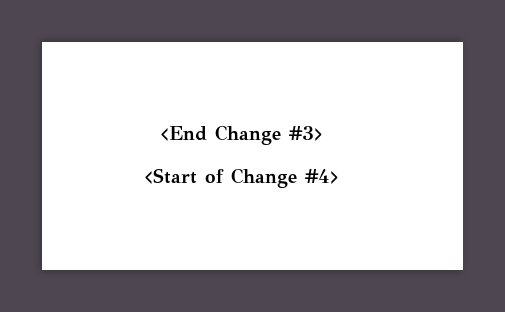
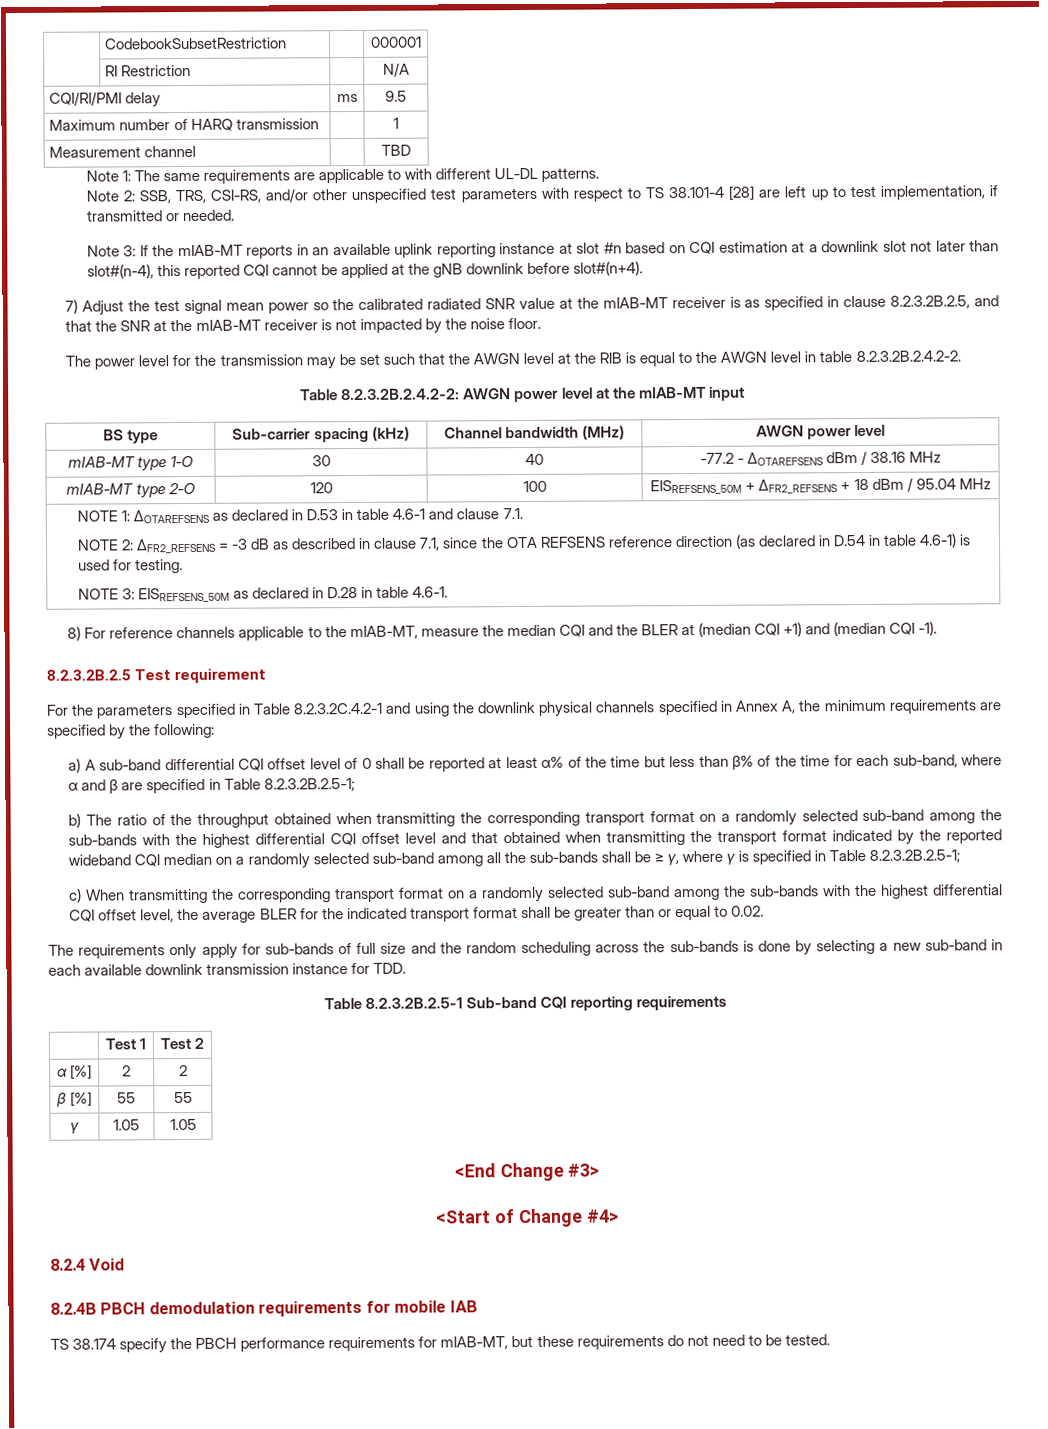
+ | CodebookSubsetRestriction | | 000001
+ | RI Restriction | | N/A
+ CQI/RI/PMI delay | ms | 9.5
+ Maximum number of HARQ transmission | | 1
+ Measurement channel | | TBD
+ Note 1: The same requirements are applicable to with different UL-DL patterns.
+ Note 2: SSB, TRS, CSI-RS, and/or other unspecified test parameters with respect to TS 38.101-4 [28] are left up to test implementation, if transmitted or needed.
+ Note 3: If the mIAB-MT reports in an available uplink reporting instance at slot #n based on CQI estimation at a downlink slot not later than slot#(n-4), this reported CQI cannot be applied at the gNB downlink before slot#(n+4).
+ 7) Adjust the test signal mean power so the calibrated radiated SNR value at the mIAB-MT receiver is as specified in clause 8.2.3.2B.2.5, and that the SNR at the mIAB-MT receiver is not impacted by the noise floor.
+ The power level for the transmission may be set such that the AWGN level at the RIB is equal to the AWGN level in table 8.2.3.2B.2.4.2-2.
+ Table 8.2.3.2B.2.4.2-2: AWGN power level at the mIAB-MT input
+ BS type | Sub-carrier spacing (kHz) | Channel bandwidth (MHz) | AWGN power level
+ mIAB-MT type 1-O | 30 | 40 | -77.2 - ΔOTAREFSENS dBm / 38.16 MHz
+ mIAB-MT type 2-O | 120 | 100 | EISREFSENS_50M + ΔFR2_REFSENS + 18 dBm / 95.04 MHz
+ NOTE 1: ΔOTAREFSENS as declared in D.53 in table 4.6-1 and clause 7.1.
+ NOTE 2: ΔFR2_REFSENS = -3 dB as described in clause 7.1, since the OTA REFSENS reference direction (as declared in D.54 in table 4.6-1) is used for testing.
+ NOTE 3: EISREFSENS_50M as declared in D.28 in table 4.6-1.
+ 8) For reference channels applicable to the mIAB-MT, measure the median CQI and the BLER at (median CQI +1) and (median CQI -1).
+ 8.2.3.2B.2.5 Test requirement
+ For the parameters specified in Table 8.2.3.2C.4.2-1 and using the downlink physical channels specified in Annex A, the minimum requirements are specified by the following:
+ a) A sub-band differential CQI offset level of 0 shall be reported at least α% of the time but less than β% of the time for each sub-band, where α and β are specified in Table 8.2.3.2B.2.5-1;
+ b) The ratio of the throughput obtained when transmitting the corresponding transport format on a randomly selected sub-band among the sub-bands with the highest differential CQI offset level and that obtained when transmitting the transport format indicated by the reported wideband CQI median on a randomly selected sub-band among all the sub-bands shall be ≥ γ, where γ is specified in Table 8.2.3.2B.2.5-1;
+ c) When transmitting the corresponding transport format on a randomly selected sub-band among the sub-bands with the highest differential CQI offset level, the average BLER for the indicated transport format shall be greater than or equal to 0.02.
+ The requirements only apply for sub-bands of full size and the random scheduling across the sub-bands is done by selecting a new sub-band in each available downlink transmission instance for TDD.
+ Table 8.2.3.2B.2.5-1 Sub-band CQI reporting requirements
+ | Test 1 | Test 2
+ α [%] | 2 | 2
+ β [%] | 55 | 55
+ γ | 1.05 | 1.05
+ 8.2.4 Void
+ 8.2.4B PBCH demodulation requirements for mobile IAB
+ TS 38.174 specify the PBCH performance requirements for mIAB-MT, but these requirements do not need to be tested.

